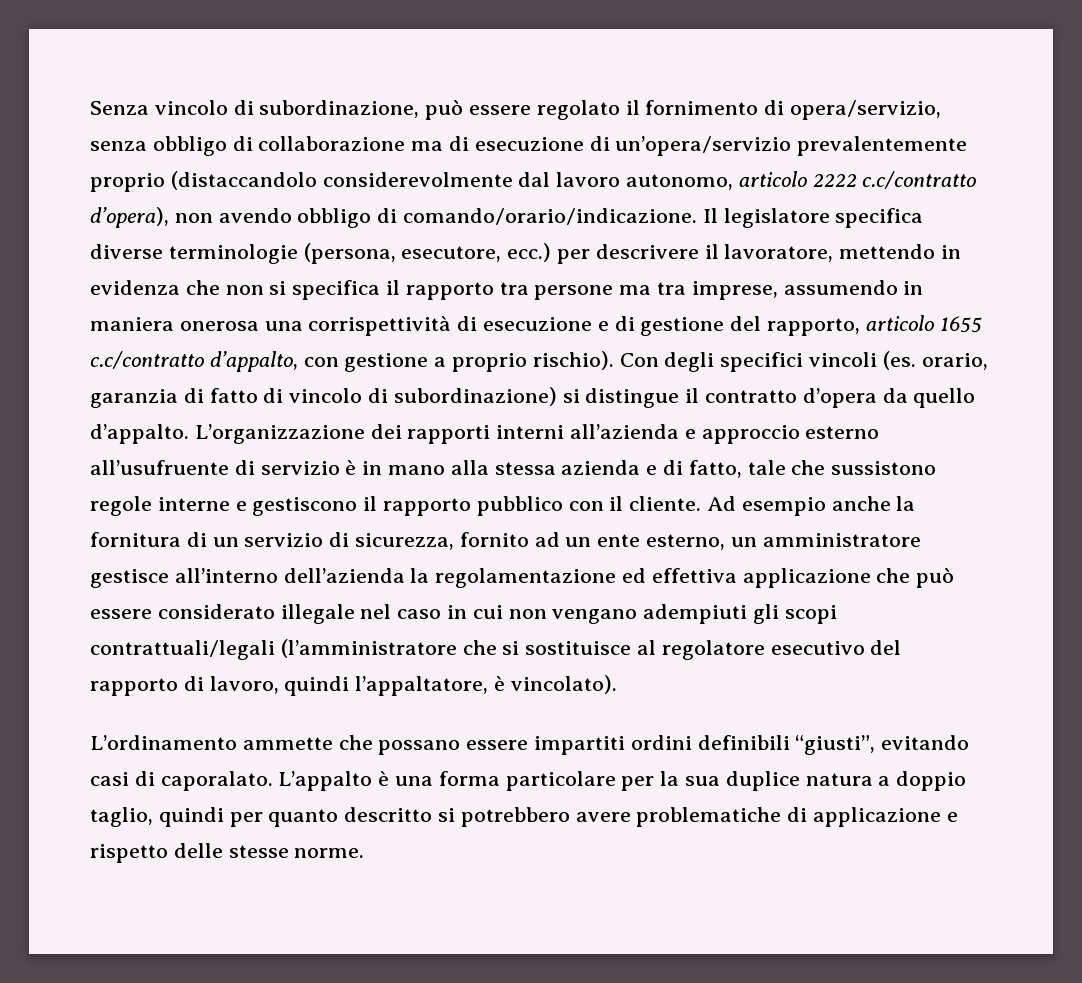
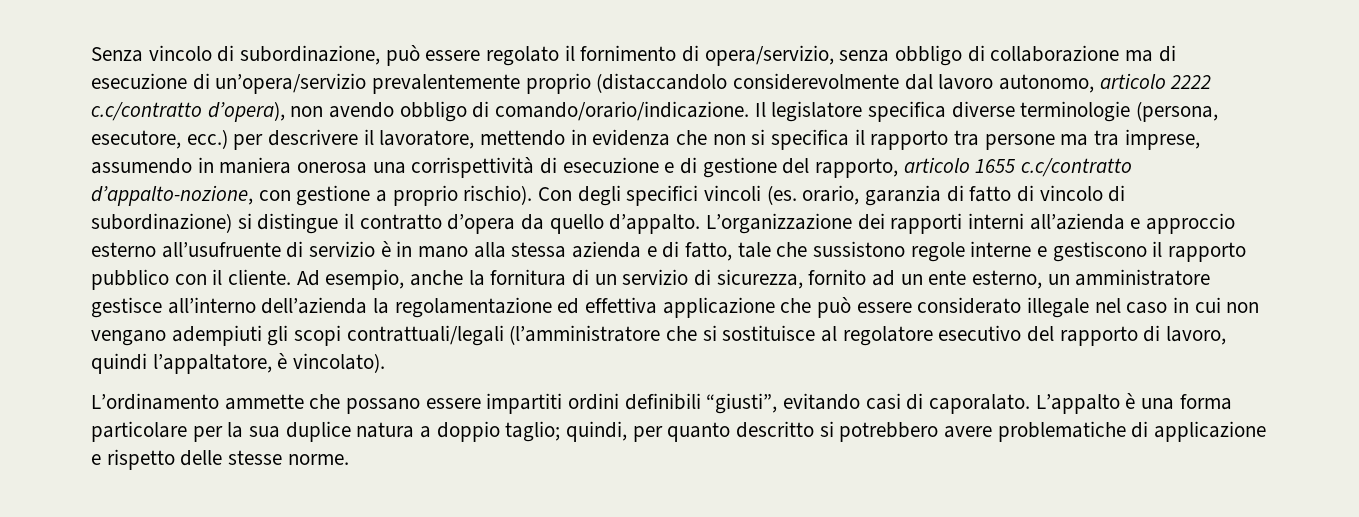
- Il legislatore specifica diverse terminologie (persona, esecutore, ecc.) per descrivere il lavoratore, mettendo in evidenza che non si specifica il rapporto tra persone ma tra imprese, assumendo in maniera onerosa una corrispettività di esecuzione e di gestione del rapporto, articolo 1655 c.c/contratto d’appalto, con gestione a proprio rischio).
+ Il legislatore specifica diverse terminologie (persona, esecutore, ecc.) per descrivere il lavoratore, mettendo in evidenza che non si specifica il rapporto tra persone ma tra imprese, assumendo in maniera onerosa una corrispettività di esecuzione e di gestione del rapporto, articolo 1655 c.c/contratto d’appalto-nozione, con gestione a proprio rischio).
- Ad esempio anche la fornitura di un servizio di sicurezza, fornito ad un ente esterno, un amministratore gestisce all’interno dell’azienda la regolamentazione ed effettiva applicazione che può essere considerato illegale nel caso in cui non vengano adempiuti gli scopi contrattuali/legali (l’amministratore che si sostituisce al regolatore esecutivo del rapporto di lavoro, quindi l’appaltatore, è vincolato).
+ Ad esempio, anche la fornitura di un servizio di sicurezza, fornito ad un ente esterno, un amministratore gestisce all’interno dell’azienda la regolamentazione ed effettiva applicazione che può essere considerato illegale nel caso in cui non vengano adempiuti gli scopi contrattuali/legali (l’amministratore che si sostituisce al regolatore esecutivo del rapporto di lavoro, quindi l’appaltatore, è vincolato).
- L’appalto è una forma particolare per la sua duplice natura a doppio taglio, quindi per quanto descritto si potrebbero avere problematiche di applicazione e rispetto delle stesse norme.
+ L’appalto è una forma particolare per la sua duplice natura a doppio taglio; quindi, per quanto descritto si potrebbero avere problematiche di applicazione e rispetto delle stesse norme.

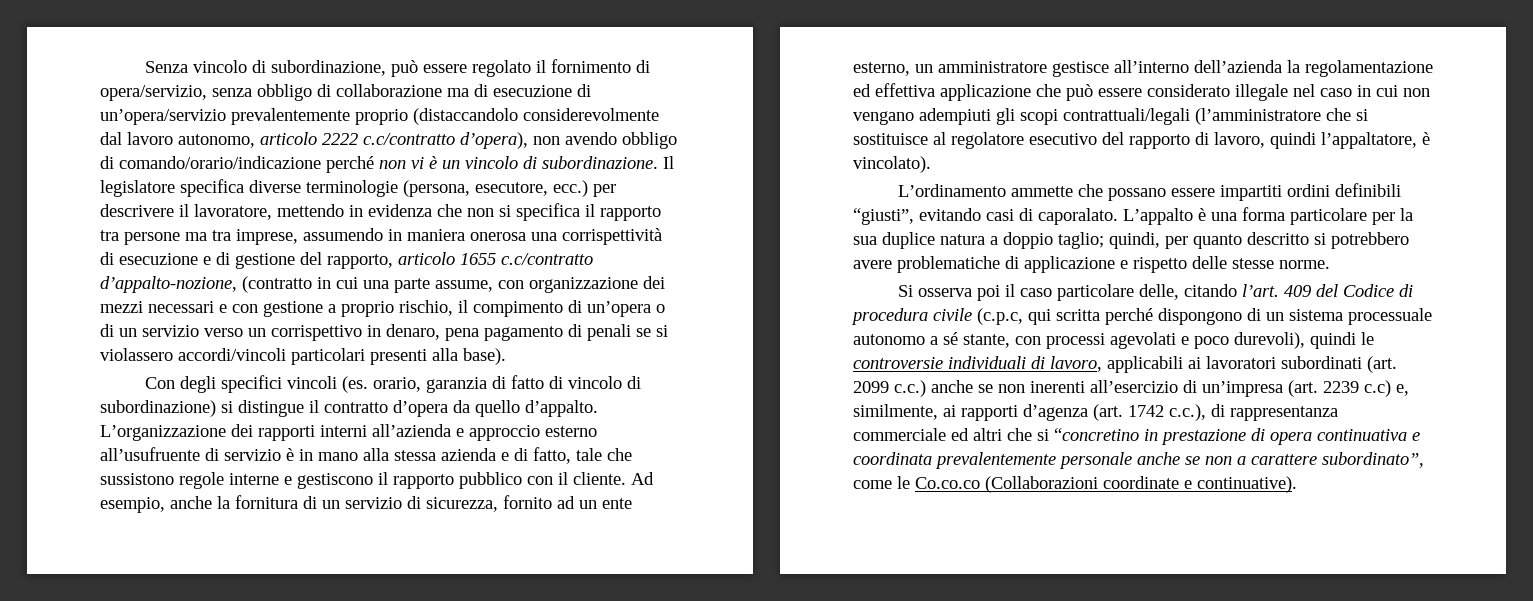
- Senza vincolo di subordinazione, può essere regolato il fornimento di opera/servizio, senza obbligo di collaborazione ma di esecuzione di un’opera/servizio prevalentemente proprio (distaccandolo considerevolmente dal lavoro autonomo, articolo 2222 c.c/contratto d’opera), non avendo obbligo di comando/orario/indicazione.
+ Senza vincolo di subordinazione, può essere regolato il fornimento di opera/servizio, senza obbligo di collaborazione ma di esecuzione di un’opera/servizio prevalentemente proprio (distaccandolo considerevolmente dal lavoro autonomo, articolo 2222 c.c/contratto d’opera), non avendo obbligo di comando/orario/indicazione perché non vi è un vincolo di subordinazione.
- Il legislatore specifica diverse terminologie (persona, esecutore, ecc.) per descrivere il lavoratore, mettendo in evidenza che non si specifica il rapporto tra persone ma tra imprese, assumendo in maniera onerosa una corrispettività di esecuzione e di gestione del rapporto, articolo 1655 c.c/contratto d’appalto-nozione, con gestione a proprio rischio). Con degli specifici vincoli (es. orario, garanzia di fatto di vincolo di subordinazione) si distingue il contratto d’opera da quello d’appalto.
+ Il legislatore specifica diverse terminologie (persona, esecutore, ecc.) per descrivere il lavoratore, mettendo in evidenza che non si specifica il rapporto tra persone ma tra imprese, assumendo in maniera onerosa una corrispettività di esecuzione e di gestione del rapporto, articolo 1655 c.c/contratto d’appalto-nozione, (contratto in cui una parte assume, con organizzazione dei mezzi necessari e con gestione a proprio rischio, il compimento di un’opera o di un servizio verso un corrispettivo in denaro, pena pagamento di penali se si violassero accordi/vincoli particolari presenti alla base).
+ Con degli specifici vincoli (es. orario, garanzia di fatto di vincolo di subordinazione) si distingue il contratto d’opera da quello d’appalto.
+ Si osserva poi il caso particolare delle, citando l’art. 409 del Codice di procedura civile (c.p.c, qui scritta perché dispongono di un sistema processuale autonomo a sé stante, con processi agevolati e poco durevoli), quindi le controversie individuali di lavoro, applicabili ai lavoratori subordinati (art. 2099 c.c.) anche se non inerenti all’esercizio di un’impresa (art. 2239 c.c) e, similmente, ai rapporti d’agenza (art. 1742 c.c.), di rappresentanza commerciale ed altri che si “concretino in prestazione di opera continuativa e coordinata prevalentemente personale anche se non a carattere subordinato”, come le Co.co.co (Collaborazioni coordinate e continuative).

